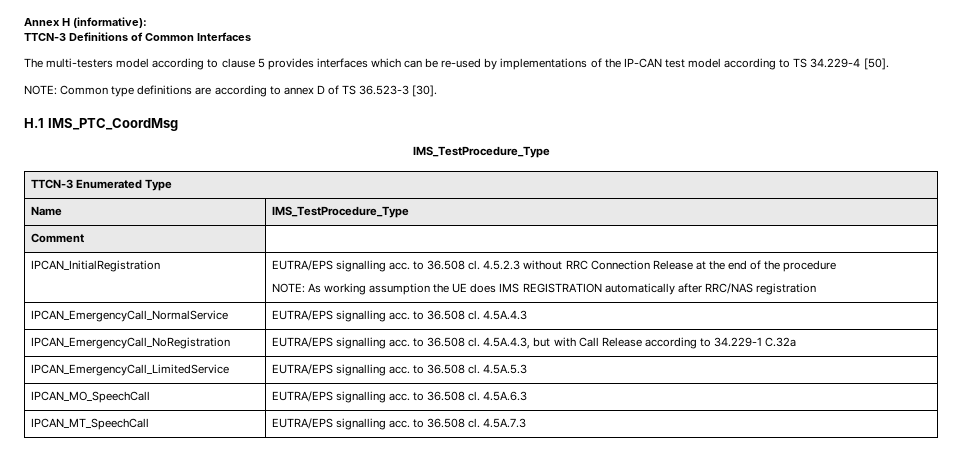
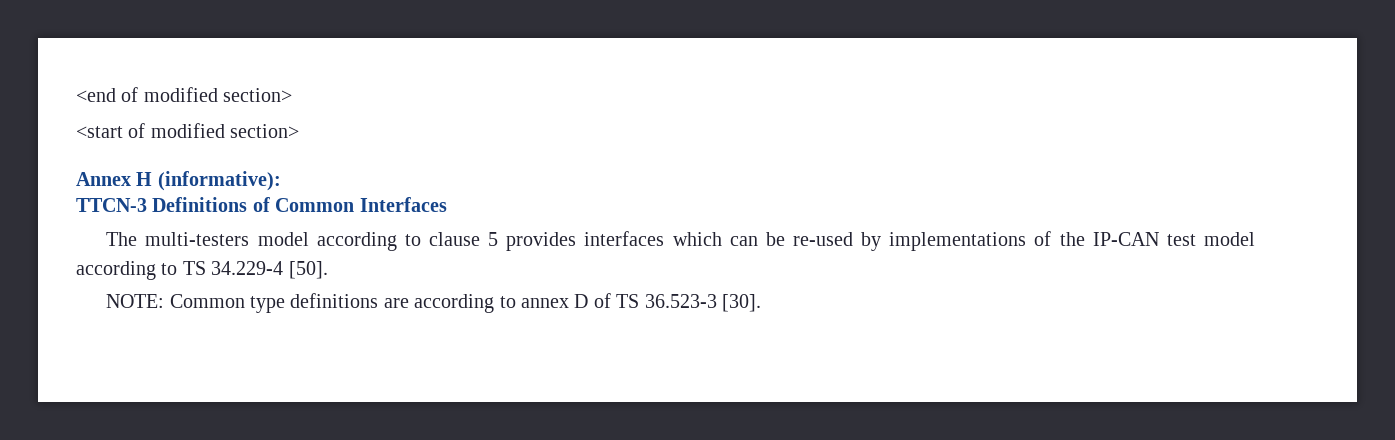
+ <end of modified section>
+ <start of modified section>
- H.1 IMS_PTC_CoordMsg
- IMS_TestProcedure_Type
- TTCN-3 Enumerated Type
- Name | IMS_TestProcedure_Type
- Comment |
- IPCAN_InitialRegistration | EUTRA/EPS signalling acc. to 36.508 cl. 4.5.2.3 without RRC Connection Release at the end of the procedure
- NOTE: As working assumption the UE does IMS REGISTRATION automatically after RRC/NAS registration
- IPCAN_EmergencyCall_NormalService | EUTRA/EPS signalling acc. to 36.508 cl. 4.5A.4.3
- IPCAN_EmergencyCall_NoRegistration | EUTRA/EPS signalling acc. to 36.508 cl. 4.5A.4.3, but with Call Release according to 34.229-1 C.32a
- IPCAN_EmergencyCall_LimitedService | EUTRA/EPS signalling acc. to 36.508 cl. 4.5A.5.3
- IPCAN_MO_SpeechCall | EUTRA/EPS signalling acc. to 36.508 cl. 4.5A.6.3
- IPCAN_MT_SpeechCall | EUTRA/EPS signalling acc. to 36.508 cl. 4.5A.7.3

